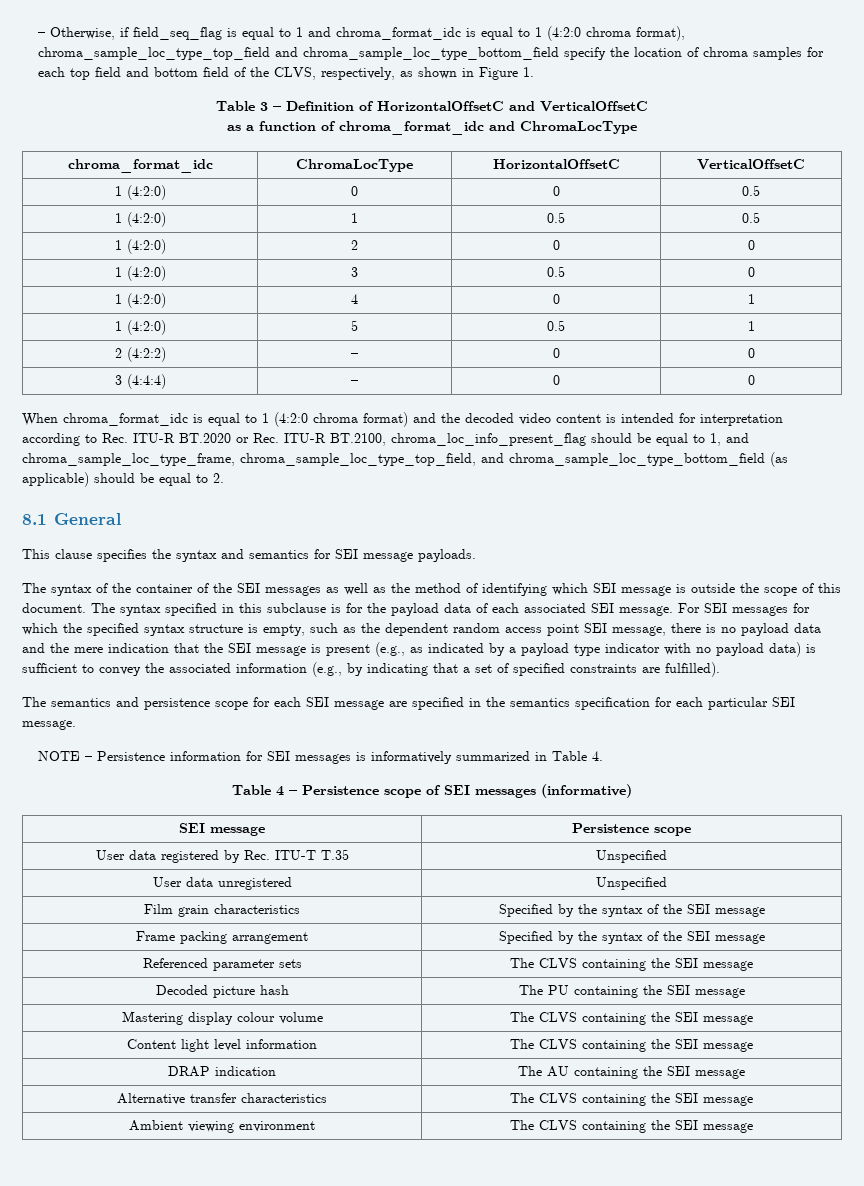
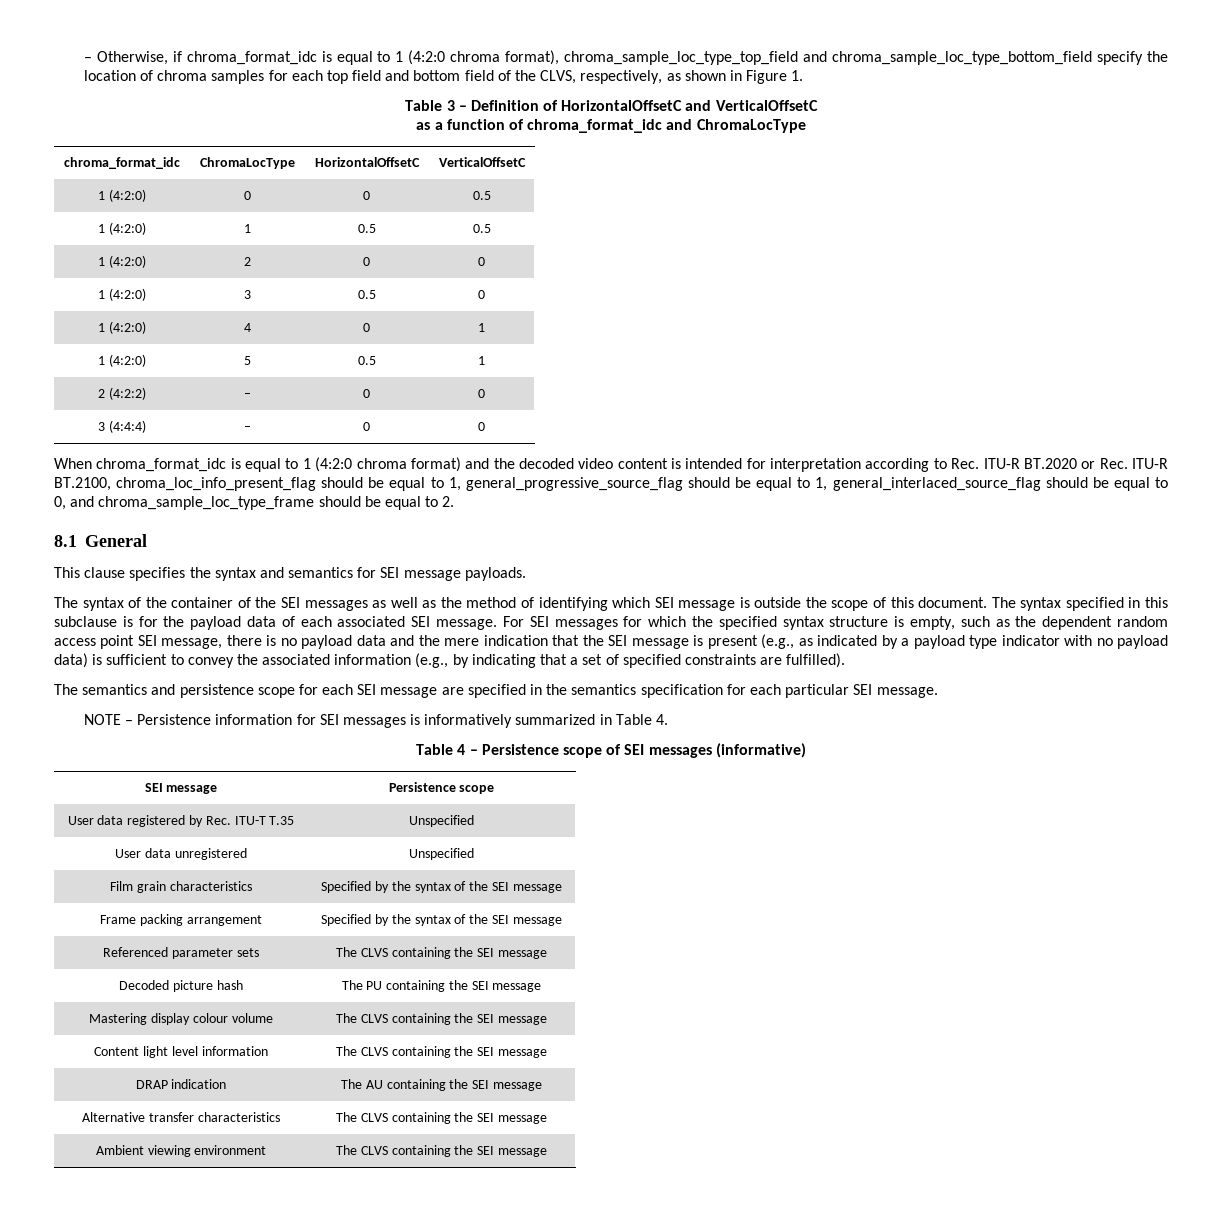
- – Otherwise, if field_seq_flag is equal to 1 and chroma_format_idc is equal to 1 (4:2:0 chroma format), chroma_sample_loc_type_top_field and chroma_sample_loc_type_bottom_field specify the location of chroma samples for each top field and bottom field of the CLVS, respectively, as shown in Figure 1.
+ – Otherwise, if chroma_format_idc is equal to 1 (4:2:0 chroma format), chroma_sample_loc_type_top_field and chroma_sample_loc_type_bottom_field specify the location of chroma samples for each top field and bottom field of the CLVS, respectively, as shown in Figure 1.
- When chroma_format_idc is equal to 1 (4:2:0 chroma format) and the decoded video content is intended for interpretation according to Rec. ITU-R BT.2020 or Rec. ITU-R BT.2100, chroma_loc_info_present_flag should be equal to 1, and chroma_sample_loc_type_frame, chroma_sample_loc_type_top_field, and chroma_sample_loc_type_bottom_field (as applicable) should be equal to 2.
+ When chroma_format_idc is equal to 1 (4:2:0 chroma format) and the decoded video content is intended for interpretation according to Rec. ITU-R BT.2020 or Rec. ITU-R BT.2100, chroma_loc_info_present_flag should be equal to 1, general_progressive_source_flag should be equal to 1, general_interlaced_source_flag should be equal to 0, and chroma_sample_loc_type_frame should be equal to 2.

